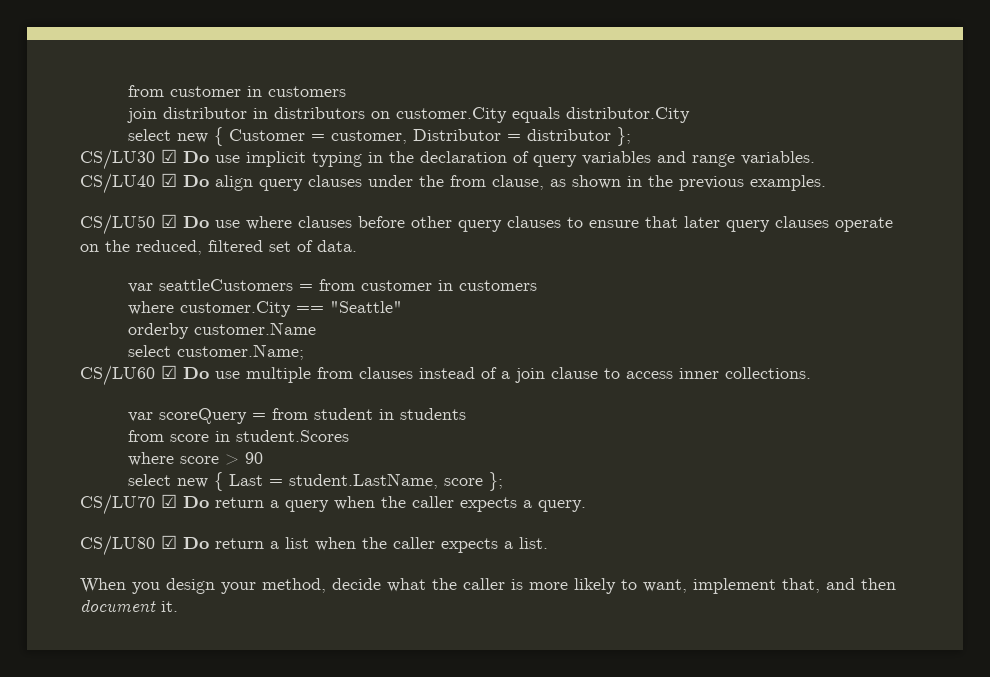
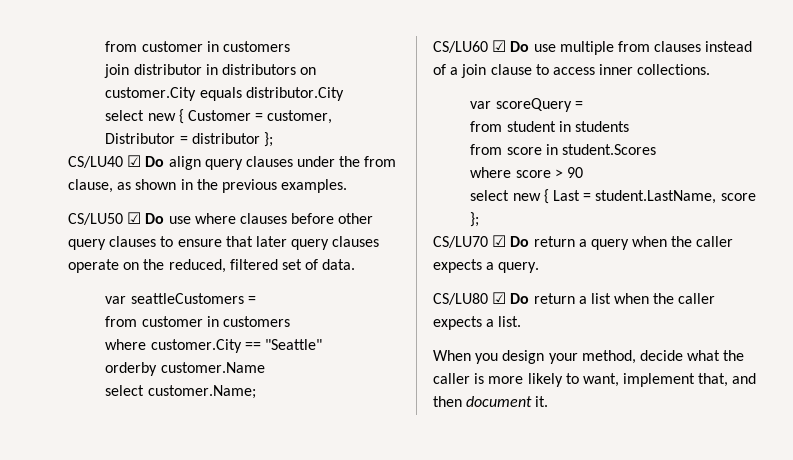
- CS/LU30 ☑ Do use implicit typing in the declaration of query variables and range variables.
- var seattleCustomers = from customer in customers
+ var seattleCustomers =
+ from customer in customers
- var scoreQuery = from student in students
+ var scoreQuery =
+ from student in students

